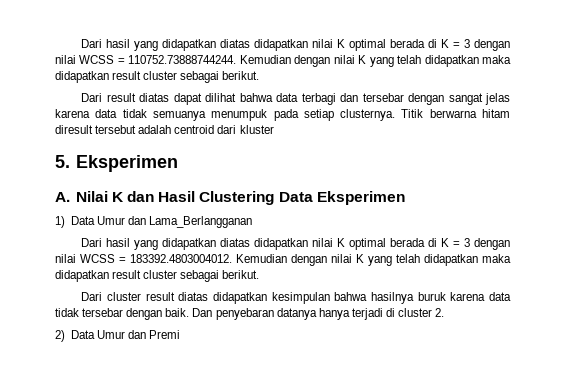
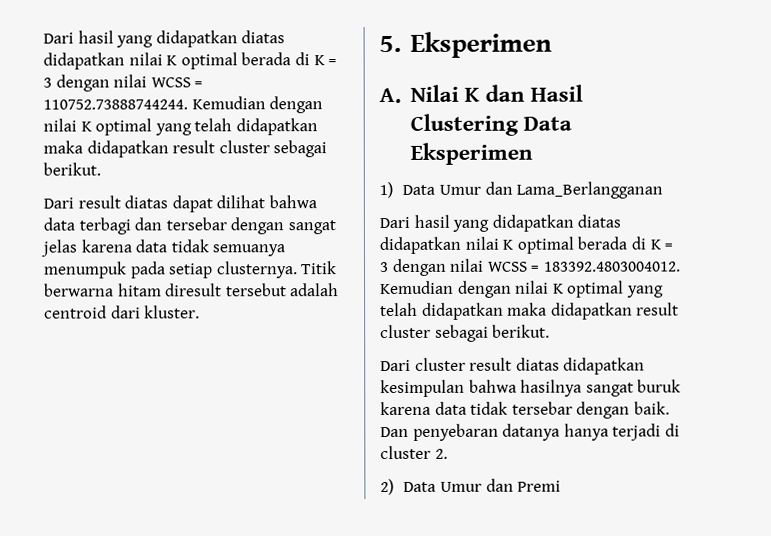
- Dari hasil yang didapatkan diatas didapatkan nilai K optimal berada di K = 3 dengan nilai WCSS = 110752.73888744244. Kemudian dengan nilai K yang telah didapatkan maka didapatkan result cluster sebagai berikut.
+ Dari hasil yang didapatkan diatas didapatkan nilai K optimal berada di K = 3 dengan nilai WCSS = 110752.73888744244. Kemudian dengan nilai K optimal yang telah didapatkan maka didapatkan result cluster sebagai berikut.
- Titik berwarna hitam diresult tersebut adalah centroid dari kluster
+ Titik berwarna hitam diresult tersebut adalah centroid dari kluster.
- Dari hasil yang didapatkan diatas didapatkan nilai K optimal berada di K = 3 dengan nilai WCSS = 183392.4803004012. Kemudian dengan nilai K yang telah didapatkan maka didapatkan result cluster sebagai berikut.
+ Dari hasil yang didapatkan diatas didapatkan nilai K optimal berada di K = 3 dengan nilai WCSS = 183392.4803004012. Kemudian dengan nilai K optimal yang telah didapatkan maka didapatkan result cluster sebagai berikut.
- Dari cluster result diatas didapatkan kesimpulan bahwa hasilnya buruk karena data tidak tersebar dengan baik.
+ Dari cluster result diatas didapatkan kesimpulan bahwa hasilnya sangat buruk karena data tidak tersebar dengan baik.

